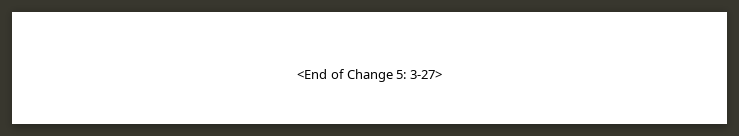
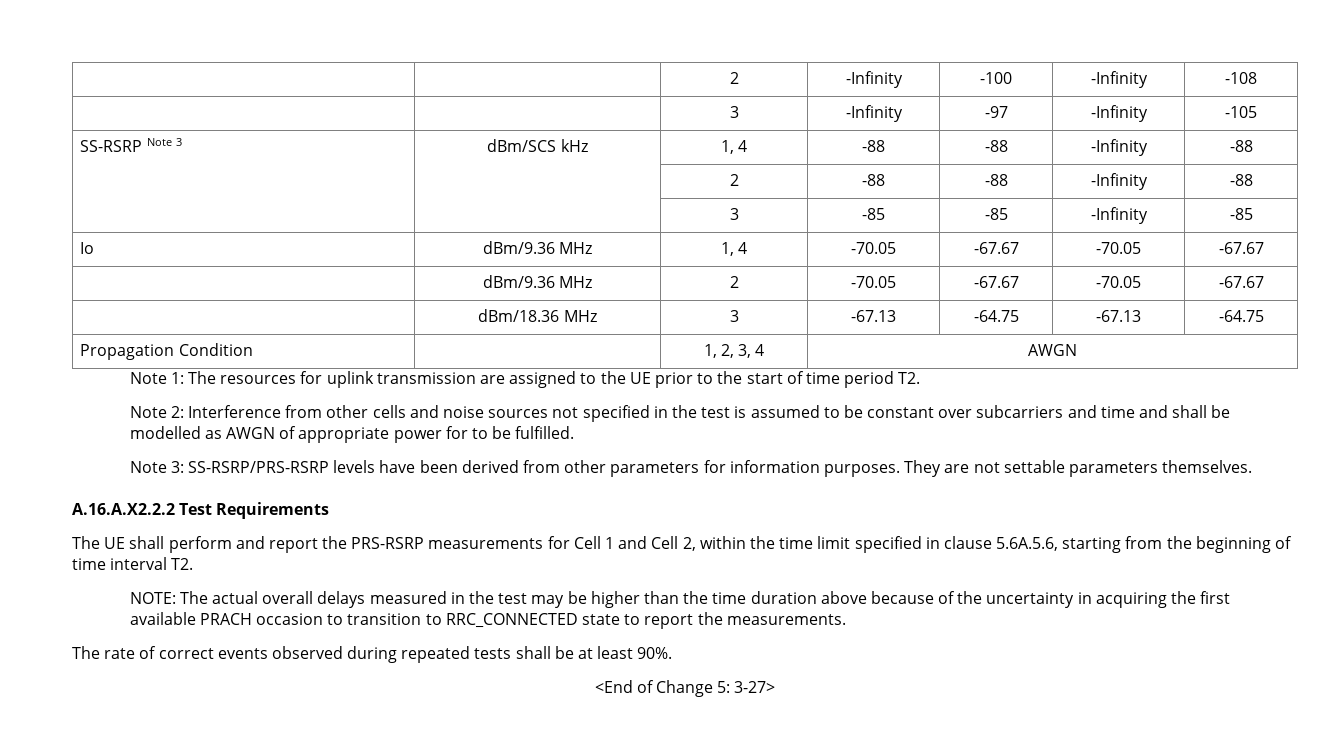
+ | | 2 | -Infinity | -100 | -Infinity | -108
+ | | 3 | -Infinity | -97 | -Infinity | -105
+ SS-RSRP Note 3 | dBm/SCS kHz | 1, 4 | -88 | -88 | -Infinity | -88
+ | | 2 | -88 | -88 | -Infinity | -88
+ | | 3 | -85 | -85 | -Infinity | -85
+ Io | dBm/9.36 MHz | 1, 4 | -70.05 | -67.67 | -70.05 | -67.67
+ | dBm/9.36 MHz | 2 | -70.05 | -67.67 | -70.05 | -67.67
+ | dBm/18.36 MHz | 3 | -67.13 | -64.75 | -67.13 | -64.75
+ Propagation Condition | | 1, 2, 3, 4 | AWGN
+ Note 1: The resources for uplink transmission are assigned to the UE prior to the start of time period T2.
+ Note 2: Interference from other cells and noise sources not specified in the test is assumed to be constant over subcarriers and time and shall be modelled as AWGN of appropriate power for to be fulfilled.
+ Note 3: SS-RSRP/PRS-RSRP levels have been derived from other parameters for information purposes. They are not settable parameters themselves.
+ A.16.A.X2.2.2 Test Requirements
+ The UE shall perform and report the PRS-RSRP measurements for Cell 1 and Cell 2, within the time limit specified in clause 5.6A.5.6, starting from the beginning of time interval T2.
+ NOTE: The actual overall delays measured in the test may be higher than the time duration above because of the uncertainty in acquiring the first available PRACH occasion to transition to RRC_CONNECTED state to report the measurements.
+ The rate of correct events observed during repeated tests shall be at least 90%.

